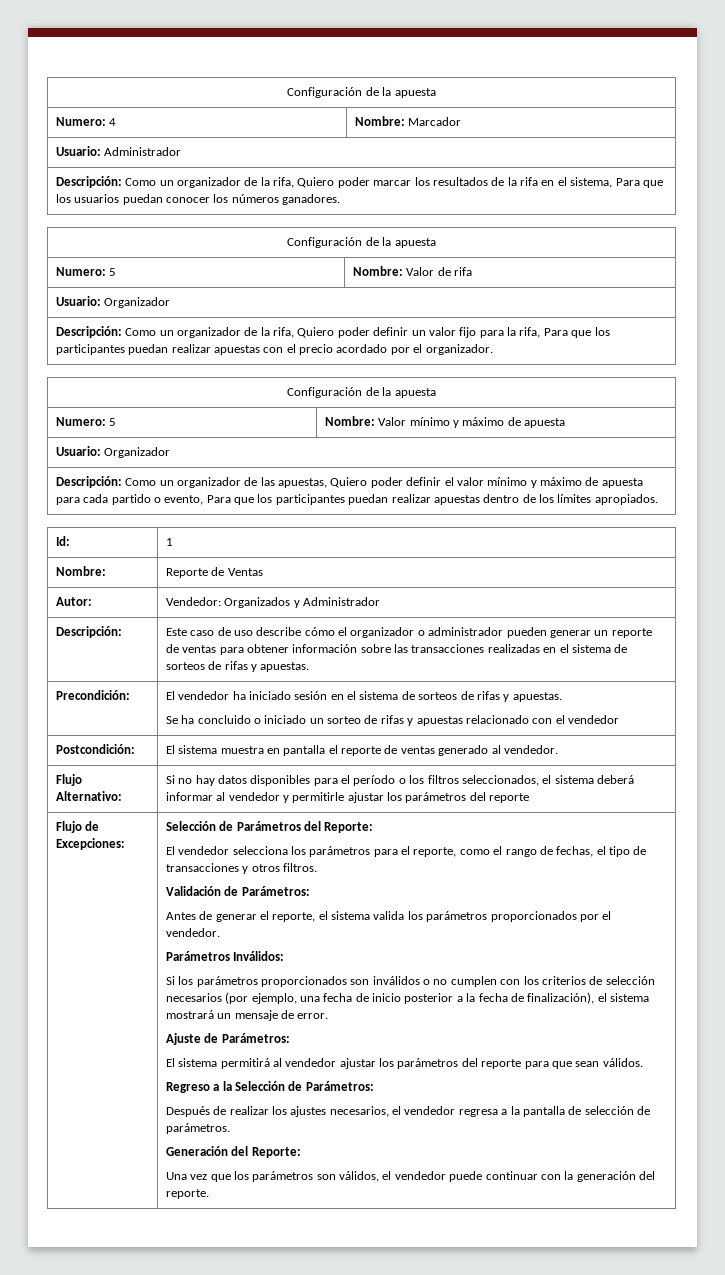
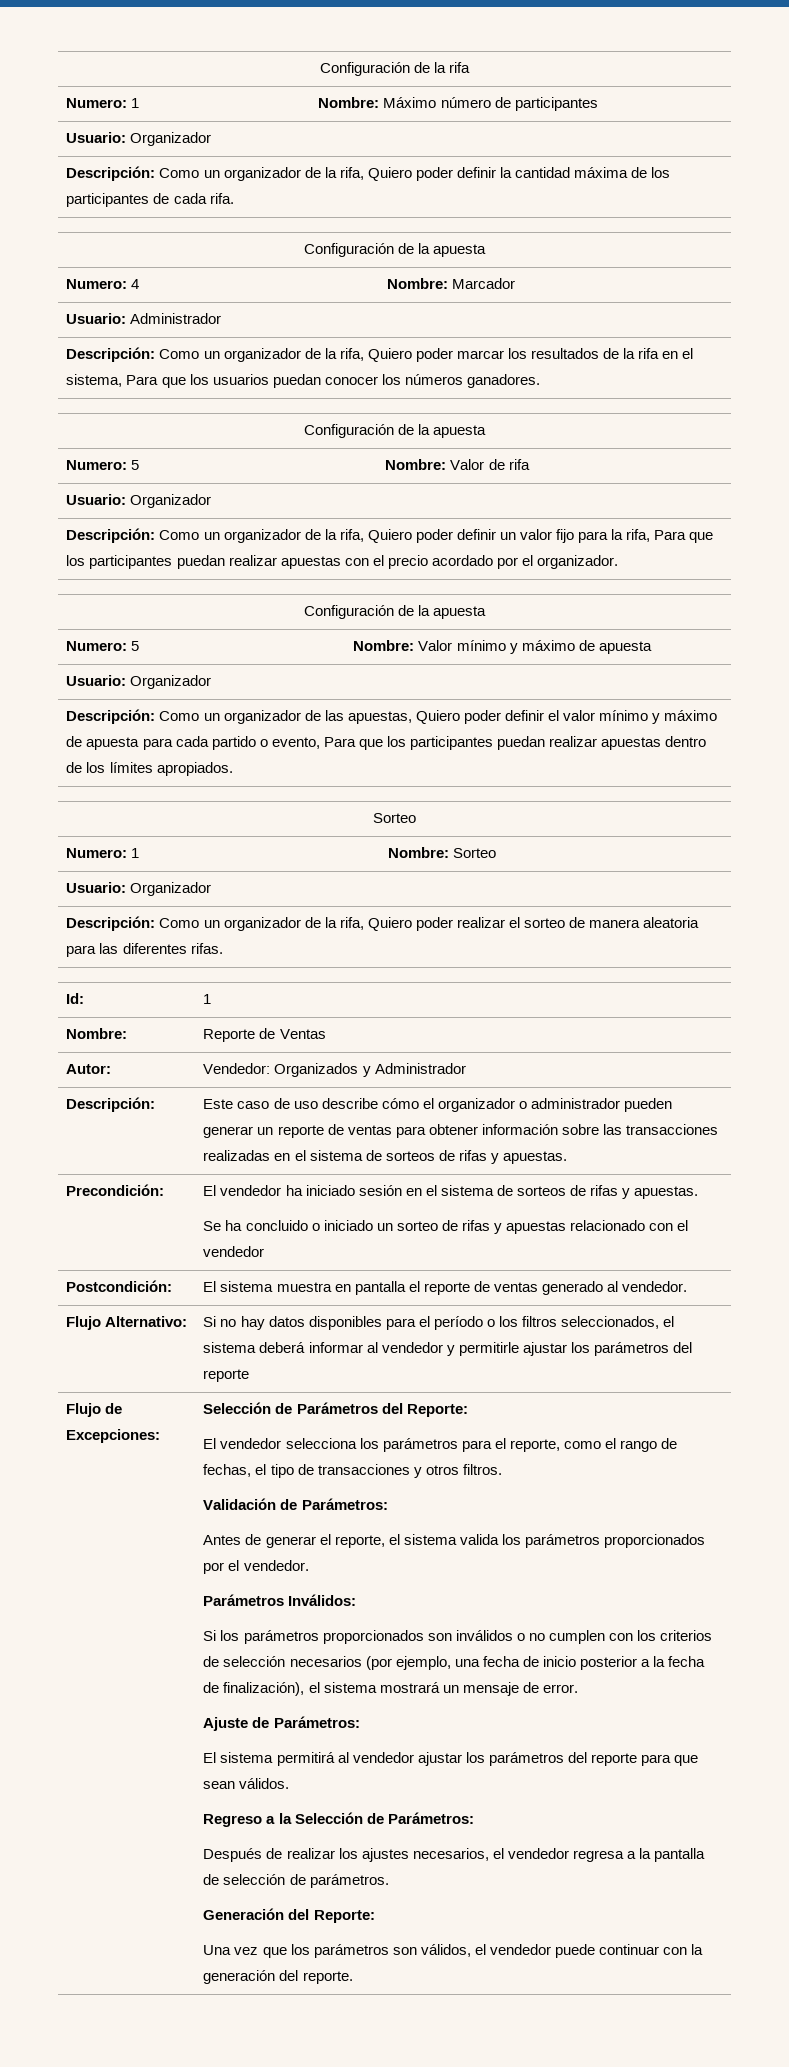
+ Configuración de la rifa
+ Numero: 1 | Nombre: Máximo número de participantes
+ Usuario: Organizador
+ Descripción: Como un organizador de la rifa, Quiero poder definir la cantidad máxima de los participantes de cada rifa.
  Descripción: Como un organizador de las apuestas, Quiero poder definir el valor mínimo y máximo de apuesta para cada partido o evento, Para que los participantes puedan realizar apuestas dentro de los límites apropiados.
+ Sorteo
+ Numero: 1 | Nombre: Sorteo
+ Usuario: Organizador
+ Descripción: Como un organizador de la rifa, Quiero poder realizar el sorteo de manera aleatoria para las diferentes rifas.

